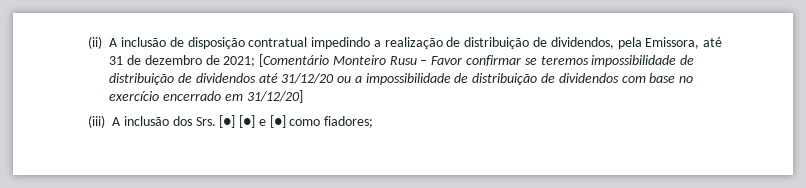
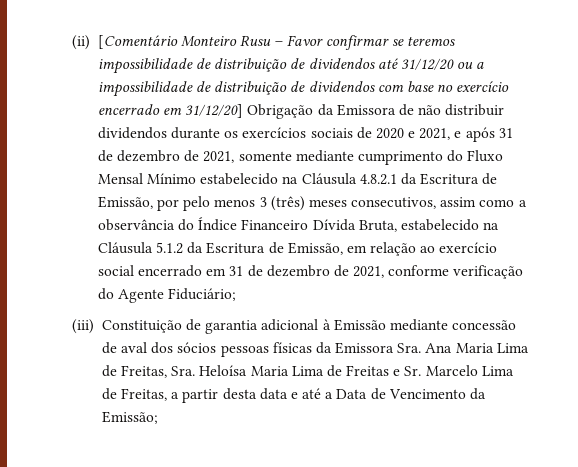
- (ii) A inclusão de disposição contratual impedindo a realização de distribuição de dividendos, pela Emissora, até 31 de dezembro de 2021; [Comentário Monteiro Rusu – Favor confirmar se teremos impossibilidade de distribuição de dividendos até 31/12/20 ou a impossibilidade de distribuição de dividendos com base no exercício encerrado em 31/12/20]
- (iii) A inclusão dos Srs. [●] [●] e [●] como fiadores;
+ (ii) [Comentário Monteiro Rusu – Favor confirmar se teremos impossibilidade de distribuição de dividendos até 31/12/20 ou a impossibilidade de distribuição de dividendos com base no exercício encerrado em 31/12/20] Obrigação da Emissora de não distribuir dividendos durante os exercícios sociais de 2020 e 2021, e após 31 de dezembro de 2021, somente mediante cumprimento do Fluxo Mensal Mínimo estabelecido na Cláusula 4.8.2.1 da Escritura de Emissão, por pelo menos 3 (três) meses consecutivos, assim como a observância do Índice Financeiro Dívida Bruta, estabelecido na Cláusula 5.1.2 da Escritura de Emissão, em relação ao exercício social encerrado em 31 de dezembro de 2021, conforme verificação do Agente Fiduciário;
+ (iii) Constituição de garantia adicional à Emissão mediante concessão de aval dos sócios pessoas físicas da Emissora Sra. Ana Maria Lima de Freitas, Sra. Heloísa Maria Lima de Freitas e Sr. Marcelo Lima de Freitas, a partir desta data e até a Data de Vencimento da Emissão;

